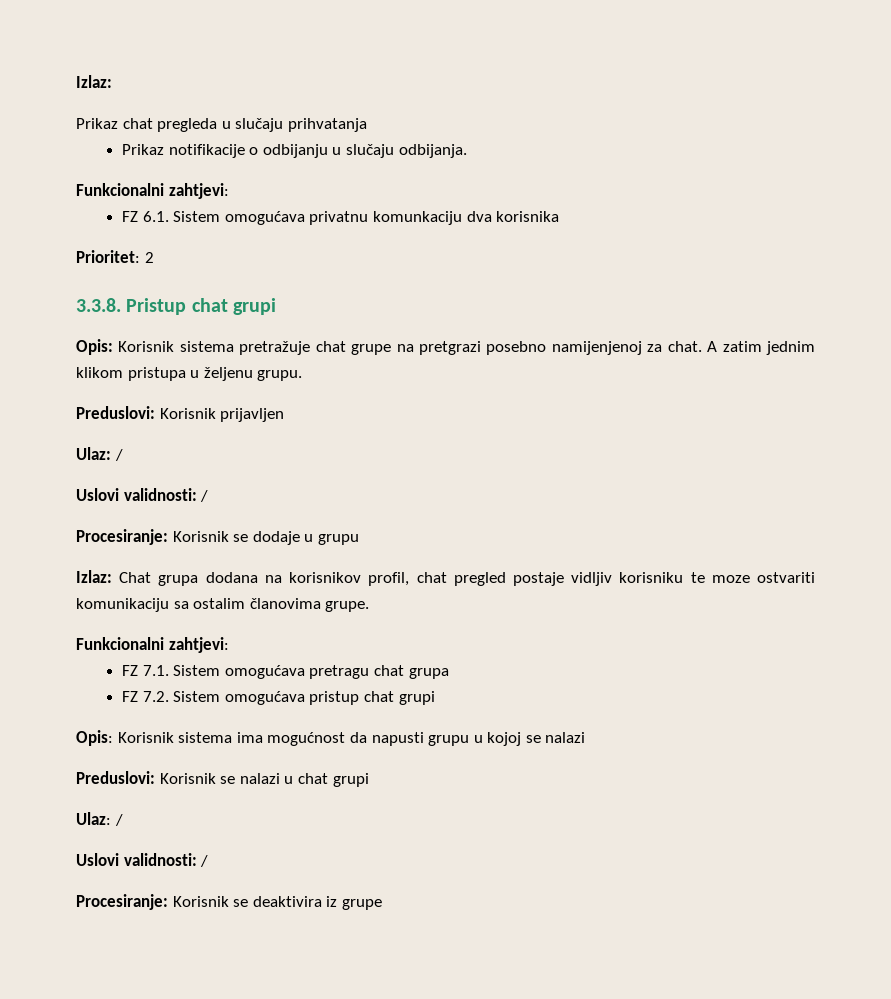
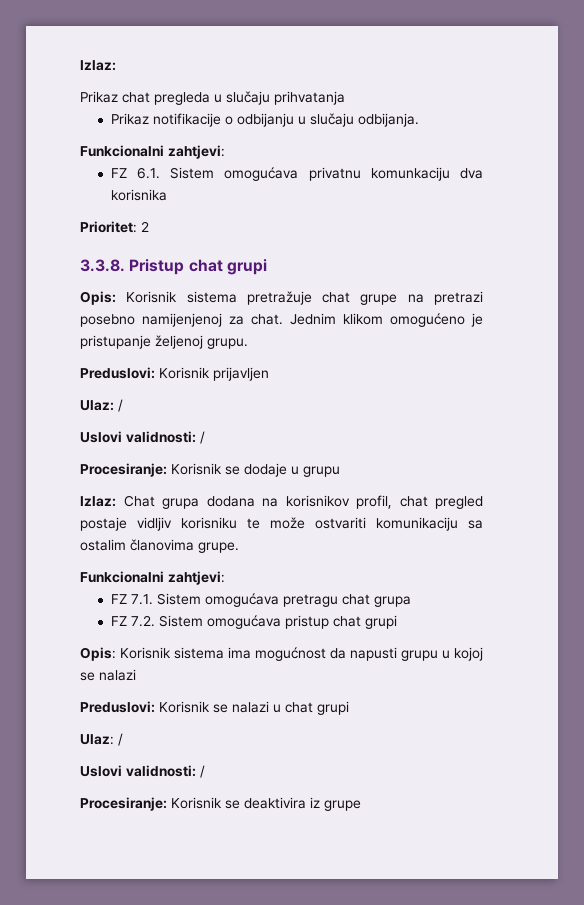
- Opis: Korisnik sistema pretražuje chat grupe na pretgrazi posebno namijenjenoj za chat.
+ Opis: Korisnik sistema pretražuje chat grupe na pretrazi posebno namijenjenoj za chat.
- A zatim jednim klikom pristupa u željenu grupu.
+ Jednim klikom omogućeno je pristupanje željenoj grupu.
- Izlaz: Chat grupa dodana na korisnikov profil, chat pregled postaje vidljiv korisniku te moze ostvariti komunikaciju sa ostalim članovima grupe.
+ Izlaz: Chat grupa dodana na korisnikov profil, chat pregled postaje vidljiv korisniku te može ostvariti komunikaciju sa ostalim članovima grupe.

